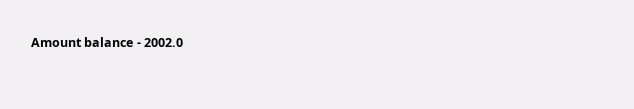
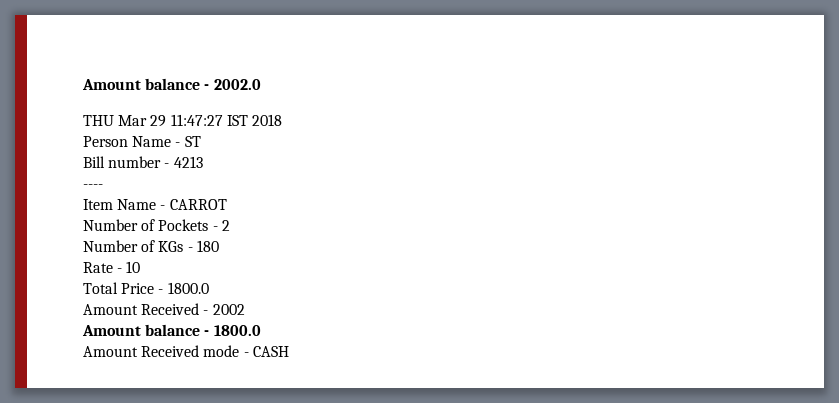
+ THU Mar 29 11:47:27 IST 2018
+ Person Name - ST
+ Bill number - 4213
+ ----
+ Item Name - CARROT
+ Number of Pockets - 2
+ Number of KGs - 180
+ Rate - 10
+ Total Price - 1800.0
+ Amount Received - 2002
+ Amount balance - 1800.0
+ Amount Received mode - CASH

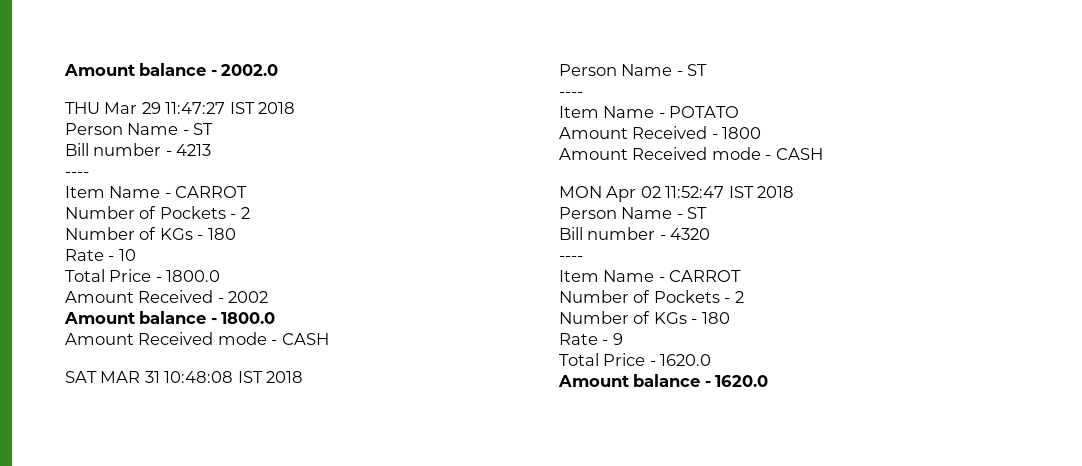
+ SAT MAR 31 10:48:08 IST 2018
+ Person Name - ST
+ ----
+ Item Name - POTATO
+ Amount Received - 1800
+ Amount Received mode - CASH
+ MON Apr 02 11:52:47 IST 2018
+ Person Name - ST
+ Bill number - 4320
+ ----
+ Item Name - CARROT
+ Number of Pockets - 2
+ Number of KGs - 180
+ Rate - 9
+ Total Price - 1620.0
+ Amount balance - 1620.0

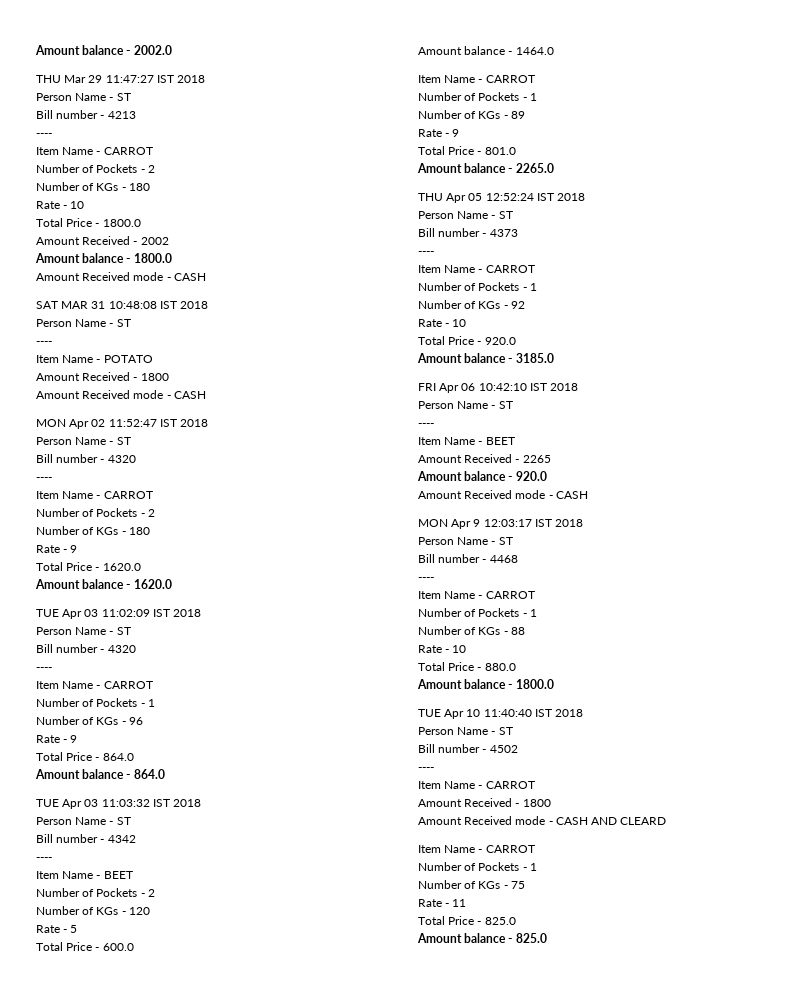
+ TUE Apr 03 11:02:09 IST 2018
+ Person Name - ST
+ Bill number - 4320
+ ----
+ Item Name - CARROT
+ Number of Pockets - 1
+ Number of KGs - 96
+ Rate - 9
+ Total Price - 864.0
+ Amount balance - 864.0
+ TUE Apr 03 11:03:32 IST 2018
+ Person Name - ST
+ Bill number - 4342
+ ----
+ Item Name - BEET
+ Number of Pockets - 2
+ Number of KGs - 120
+ Rate - 5
+ Total Price - 600.0
+ Amount balance - 1464.0
+ Item Name - CARROT
+ Number of Pockets - 1
+ Number of KGs - 89
+ Rate - 9
+ Total Price - 801.0
+ Amount balance - 2265.0
+ THU Apr 05 12:52:24 IST 2018
+ Person Name - ST
+ Bill number - 4373
+ ----
+ Item Name - CARROT
+ Number of Pockets - 1
+ Number of KGs - 92
+ Rate - 10
+ Total Price - 920.0
+ Amount balance - 3185.0
+ FRI Apr 06 10:42:10 IST 2018
+ Person Name - ST
+ ----
+ Item Name - BEET
+ Amount Received - 2265
+ Amount balance - 920.0
+ Amount Received mode - CASH
+ MON Apr 9 12:03:17 IST 2018
+ Person Name - ST
+ Bill number - 4468
+ ----
+ Item Name - CARROT
+ Number of Pockets - 1
+ Number of KGs - 88
+ Rate - 10
+ Total Price - 880.0
+ Amount balance - 1800.0
+ TUE Apr 10 11:40:40 IST 2018
+ Person Name - ST
+ Bill number - 4502
+ ----
+ Item Name - CARROT
+ Amount Received - 1800
+ Amount Received mode - CASH AND CLEARD
+ Item Name - CARROT
+ Number of Pockets - 1
+ Number of KGs - 75
+ Rate - 11
+ Total Price - 825.0
+ Amount balance - 825.0

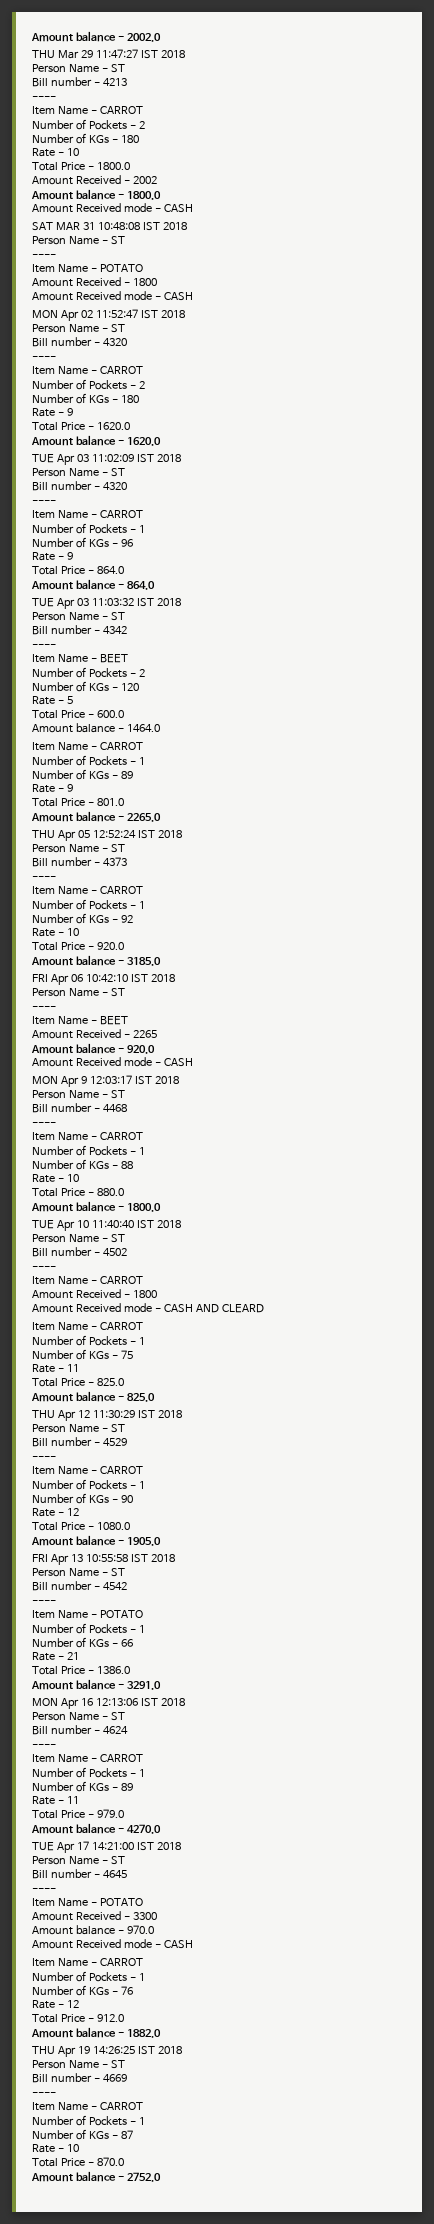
+ THU Apr 12 11:30:29 IST 2018
+ Person Name - ST
+ Bill number - 4529
+ ----
+ Item Name - CARROT
+ Number of Pockets - 1
+ Number of KGs - 90
+ Rate - 12
+ Total Price - 1080.0
+ Amount balance - 1905.0
+ FRI Apr 13 10:55:58 IST 2018
+ Person Name - ST
+ Bill number - 4542
+ ----
+ Item Name - POTATO
+ Number of Pockets - 1
+ Number of KGs - 66
+ Rate - 21
+ Total Price - 1386.0
+ Amount balance - 3291.0
+ MON Apr 16 12:13:06 IST 2018
+ Person Name - ST
+ Bill number - 4624
+ ----
+ Item Name - CARROT
+ Number of Pockets - 1
+ Number of KGs - 89
+ Rate - 11
+ Total Price - 979.0
+ Amount balance - 4270.0
+ TUE Apr 17 14:21:00 IST 2018
+ Person Name - ST
+ Bill number - 4645
+ ----
+ Item Name - POTATO
+ Amount Received - 3300
+ Amount balance - 970.0
+ Amount Received mode - CASH
+ Item Name - CARROT
+ Number of Pockets - 1
+ Number of KGs - 76
+ Rate - 12
+ Total Price - 912.0
+ Amount balance - 1882.0
+ THU Apr 19 14:26:25 IST 2018
+ Person Name - ST
+ Bill number - 4669
+ ----
+ Item Name - CARROT
+ Number of Pockets - 1
+ Number of KGs - 87
+ Rate - 10
+ Total Price - 870.0
+ Amount balance - 2752.0

